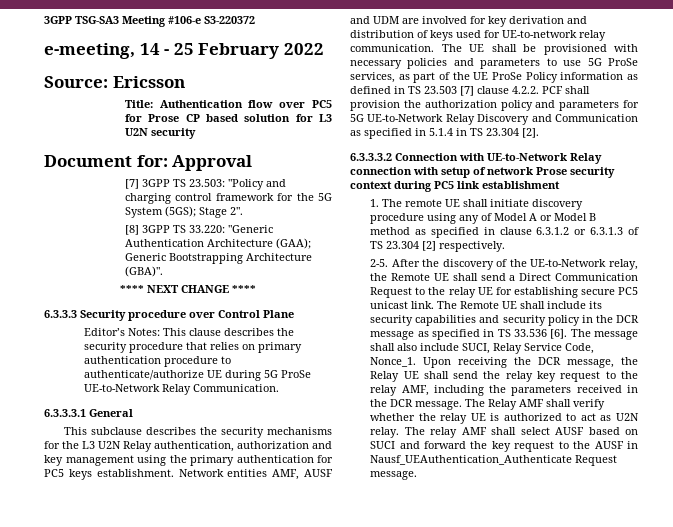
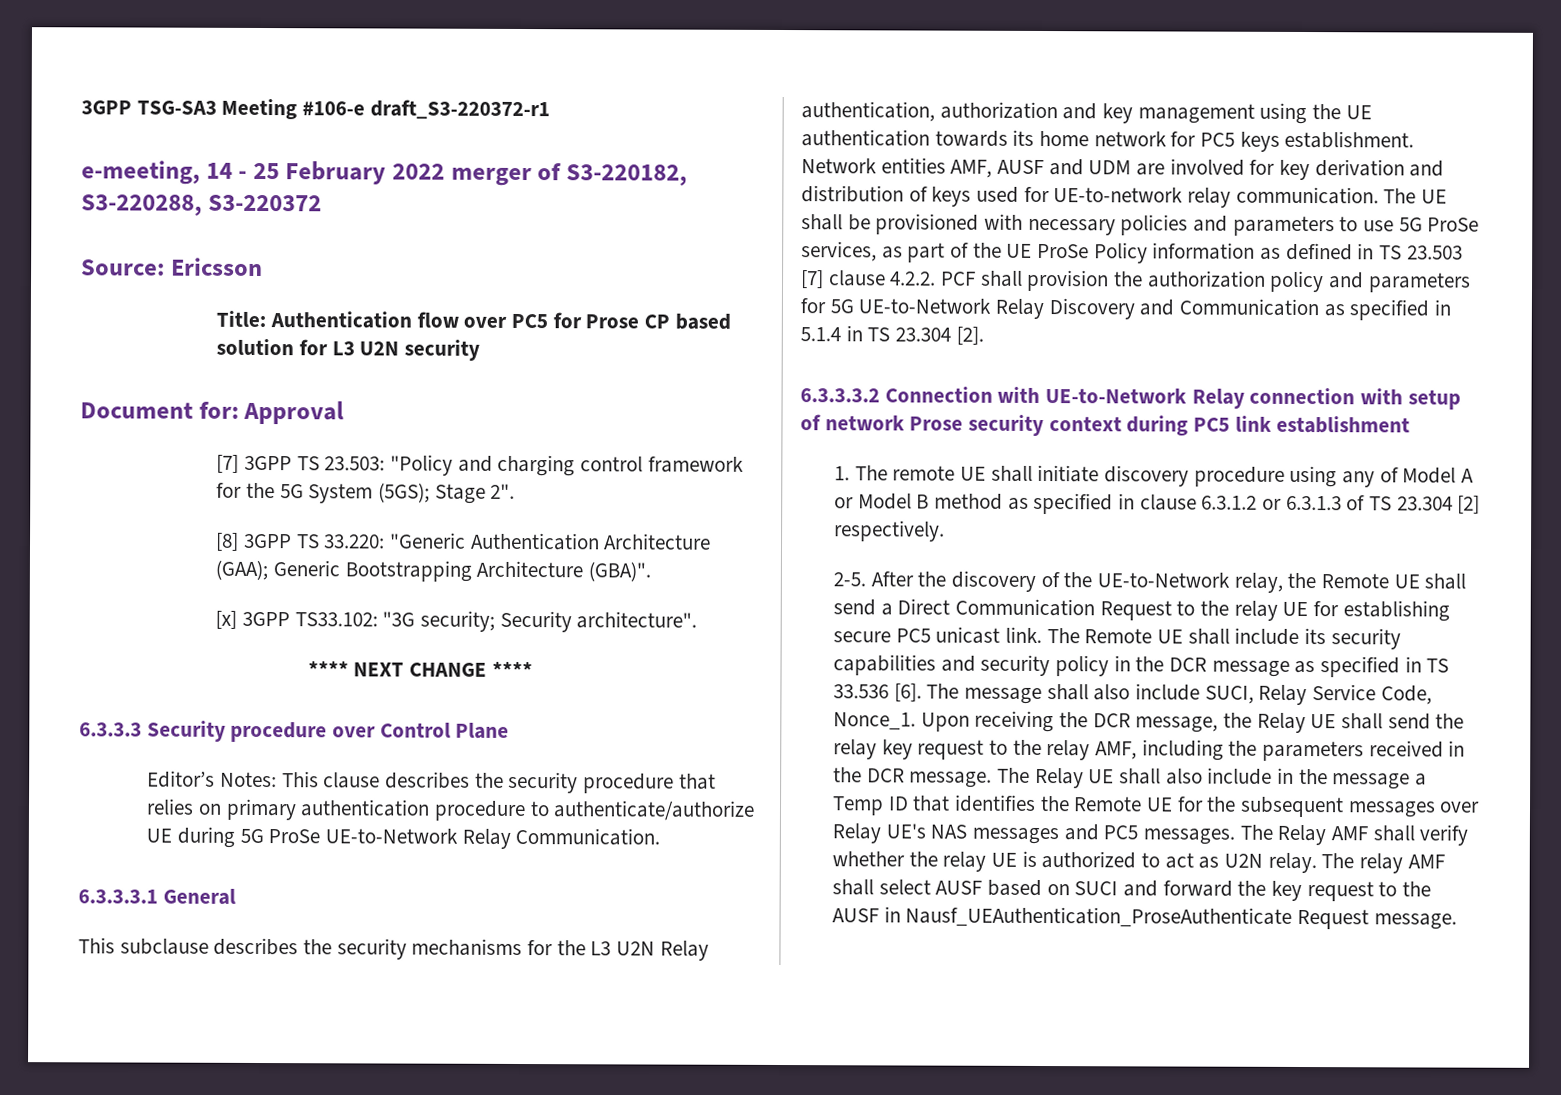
- 3GPP TSG-SA3 Meeting #106-e S3-220372
+ 3GPP TSG-SA3 Meeting #106-e draft_S3-220372-r1
- e-meeting, 14 - 25 February 2022
+ e-meeting, 14 - 25 February 2022 merger of S3-220182, S3-220288, S3-220372
+ [x] 3GPP TS33.102: "3G security; Security architecture".
- This subclause describes the security mechanisms for the L3 U2N Relay authentication, authorization and key management using the primary authentication for PC5 keys establishment.
+ This subclause describes the security mechanisms for the L3 U2N Relay authentication, authorization and key management using the UE authentication towards its home network for PC5 keys establishment.
- The Relay AMF shall verify whether the relay UE is authorized to act as U2N relay.
+ The Relay UE shall also include in the message a Temp ID that identifies the Remote UE for the subsequent messages over Relay UE's NAS messages and PC5 messages. The Relay AMF shall verify whether the relay UE is authorized to act as U2N relay.
- The relay AMF shall select AUSF based on SUCI and forward the key request to the AUSF in Nausf_UEAuthentication_Authenticate Request message.
+ The relay AMF shall select AUSF based on SUCI and forward the key request to the AUSF in Nausf_UEAuthentication_ProseAuthenticate Request message.

